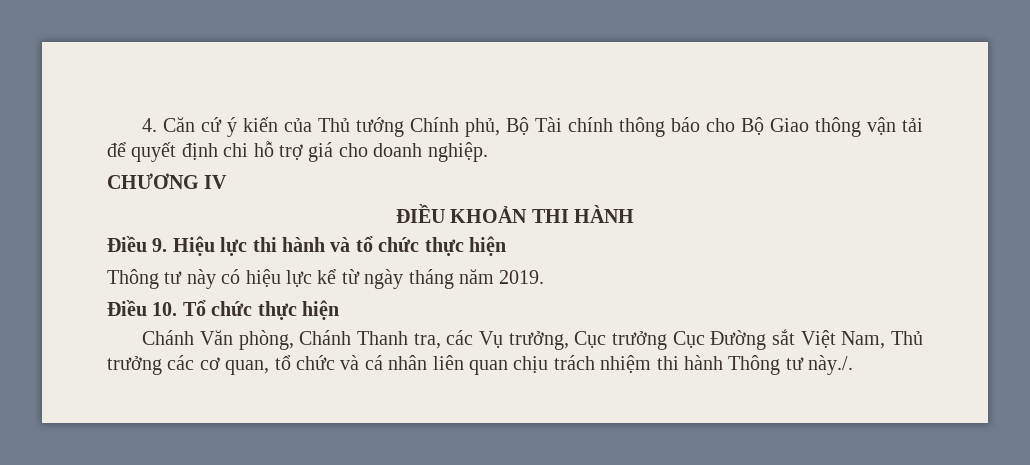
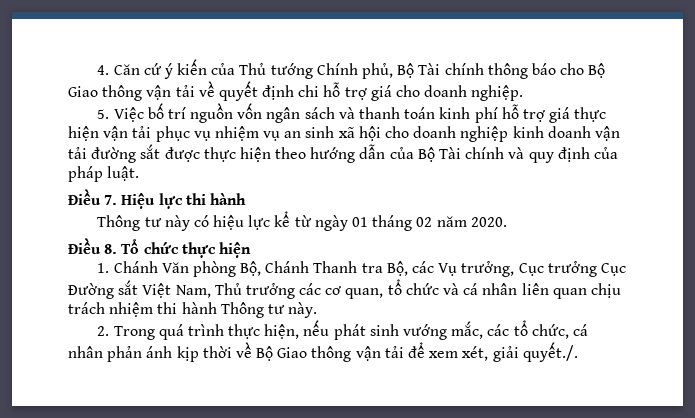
- 4. Căn cứ ý kiến của Thủ tướng Chính phủ, Bộ Tài chính thông báo cho Bộ Giao thông vận tải để quyết định chi hỗ trợ giá cho doanh nghiệp.
+ 4. Căn cứ ý kiến của Thủ tướng Chính phủ, Bộ Tài chính thông báo cho Bộ Giao thông vận tải về quyết định chi hỗ trợ giá cho doanh nghiệp.
- CHƯƠNG IV
- ĐIỀU KHOẢN THI HÀNH
- Điều 9. Hiệu lực thi hành và tổ chức thực hiện
+ 5. Việc bố trí nguồn vốn ngân sách và thanh toán kinh phí hỗ trợ giá thực hiện vận tải phục vụ nhiệm vụ an sinh xã hội cho doanh nghiệp kinh doanh vận tải đường sắt được thực hiện theo hướng dẫn của Bộ Tài chính và quy định của pháp luật.
+ Điều 7. Hiệu lực thi hành
- Thông tư này có hiệu lực kể từ ngày tháng năm 2019.
- Điều 10. Tổ chức thực hiện
+ Thông tư này có hiệu lực kể từ ngày 01 tháng 02 năm 2020.
+ Điều 8. Tổ chức thực hiện
- Chánh Văn phòng, Chánh Thanh tra, các Vụ trưởng, Cục trưởng Cục Đường sắt Việt Nam, Thủ trưởng các cơ quan, tổ chức và cá nhân liên quan chịu trách nhiệm thi hành Thông tư này./.
+ 1. Chánh Văn phòng Bộ, Chánh Thanh tra Bộ, các Vụ trưởng, Cục trưởng Cục Đường sắt Việt Nam, Thủ trưởng các cơ quan, tổ chức và cá nhân liên quan chịu trách nhiệm thi hành Thông tư này.
+ 2. Trong quá trình thực hiện, nếu phát sinh vướng mắc, các tổ chức, cá nhân phản ánh kịp thời về Bộ Giao thông vận tải để xem xét, giải quyết./.

